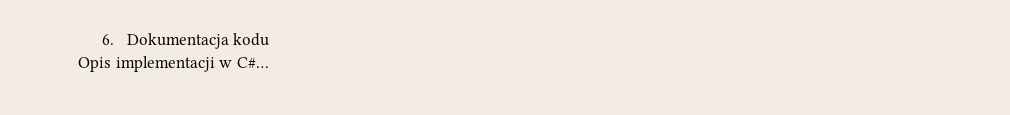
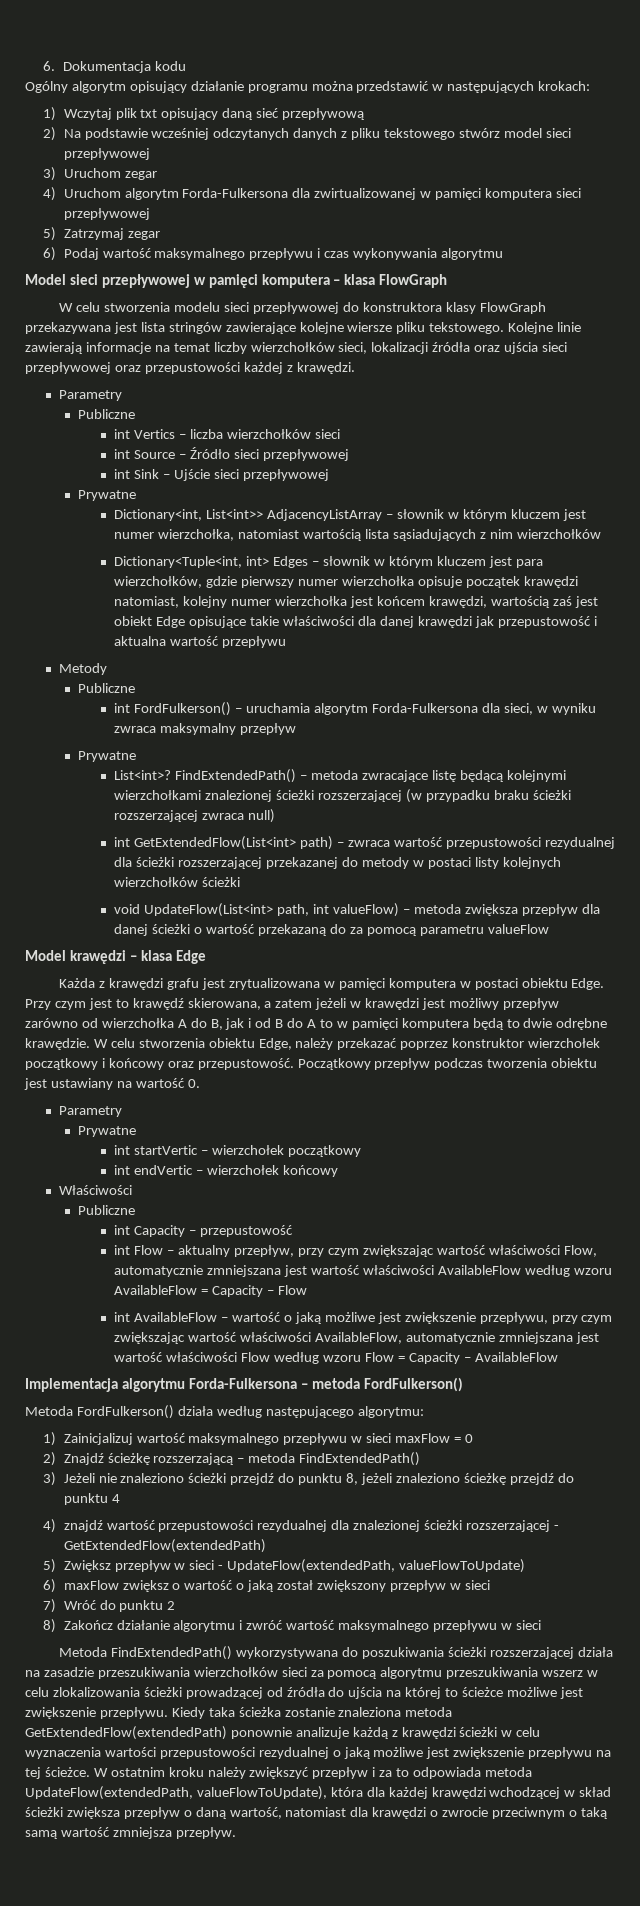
- Opis implementacji w C#…
+ Ogólny algorytm opisujący działanie programu można przedstawić w następujących krokach:
+ 1) Wczytaj plik txt opisujący daną sieć przepływową
+ 2) Na podstawie wcześniej odczytanych danych z pliku tekstowego stwórz model sieci przepływowej
+ 3) Uruchom zegar
+ 4) Uruchom algorytm Forda-Fulkersona dla zwirtualizowanej w pamięci komputera sieci przepływowej
+ 5) Zatrzymaj zegar
+ 6) Podaj wartość maksymalnego przepływu i czas wykonywania algorytmu
+ Model sieci przepływowej w pamięci komputera – klasa FlowGraph
+ W celu stworzenia modelu sieci przepływowej do konstruktora klasy FlowGraph przekazywana jest lista stringów zawierające kolejne wiersze pliku tekstowego. Kolejne linie zawierają informacje na temat liczby wierzchołków sieci, lokalizacji źródła oraz ujścia sieci przepływowej oraz przepustowości każdej z krawędzi.
+ Parametry
+ Publiczne
+ int Vertics – liczba wierzchołków sieci
+ int Source – Źródło sieci przepływowej
+ int Sink – Ujście sieci przepływowej
+ Prywatne
+ Dictionary<int, List<int>> AdjacencyListArray – słownik w którym kluczem jest numer wierzchołka, natomiast wartością lista sąsiadujących z nim wierzchołków
+ Dictionary<Tuple<int, int> Edges – słownik w którym kluczem jest para wierzchołków, gdzie pierwszy numer wierzchołka opisuje początek krawędzi natomiast, kolejny numer wierzchołka jest końcem krawędzi, wartością zaś jest obiekt Edge opisujące takie właściwości dla danej krawędzi jak przepustowość i aktualna wartość przepływu
+ Metody
+ Publiczne
+ int FordFulkerson() – uruchamia algorytm Forda-Fulkersona dla sieci, w wyniku zwraca maksymalny przepływ
+ Prywatne
+ List<int>? FindExtendedPath() – metoda zwracające listę będącą kolejnymi wierzchołkami znalezionej ścieżki rozszerzającej (w przypadku braku ścieżki rozszerzającej zwraca null)
+ int GetExtendedFlow(List<int> path) – zwraca wartość przepustowości rezydualnej dla ścieżki rozszerzającej przekazanej do metody w postaci listy kolejnych wierzchołków ścieżki
+ void UpdateFlow(List<int> path, int valueFlow) – metoda zwiększa przepływ dla danej ścieżki o wartość przekazaną do za pomocą parametru valueFlow
+ Model krawędzi – klasa Edge
+ Każda z krawędzi grafu jest zrytualizowana w pamięci komputera w postaci obiektu Edge. Przy czym jest to krawędź skierowana, a zatem jeżeli w krawędzi jest możliwy przepływ zarówno od wierzchołka A do B, jak i od B do A to w pamięci komputera będą to dwie odrębne krawędzie. W celu stworzenia obiektu Edge, należy przekazać poprzez konstruktor wierzchołek początkowy i końcowy oraz przepustowość. Początkowy przepływ podczas tworzenia obiektu jest ustawiany na wartość 0.
+ Parametry
+ Prywatne
+ int startVertic – wierzchołek początkowy
+ int endVertic – wierzchołek końcowy
+ Właściwości
+ Publiczne
+ int Capacity – przepustowość
+ int Flow – aktualny przepływ, przy czym zwiększając wartość właściwości Flow, automatycznie zmniejszana jest wartość właściwości AvailableFlow według wzoru AvailableFlow = Capacity – Flow
+ int AvailableFlow – wartość o jaką możliwe jest zwiększenie przepływu, przy czym zwiększając wartość właściwości AvailableFlow, automatycznie zmniejszana jest wartość właściwości Flow według wzoru Flow = Capacity – AvailableFlow
+ Implementacja algorytmu Forda-Fulkersona – metoda FordFulkerson()
+ Metoda FordFulkerson() działa według następującego algorytmu:
+ 1) Zainicjalizuj wartość maksymalnego przepływu w sieci maxFlow = 0
+ 2) Znajdź ścieżkę rozszerzającą – metoda FindExtendedPath()
+ 3) Jeżeli nie znaleziono ścieżki przejdź do punktu 8, jeżeli znaleziono ścieżkę przejdź do punktu 4
+ 4) znajdź wartość przepustowości rezydualnej dla znalezionej ścieżki rozszerzającej - GetExtendedFlow(extendedPath)
+ 5) Zwiększ przepływ w sieci - UpdateFlow(extendedPath, valueFlowToUpdate)
+ 6) maxFlow zwiększ o wartość o jaką został zwiększony przepływ w sieci
+ 7) Wróć do punktu 2
+ 8) Zakończ działanie algorytmu i zwróć wartość maksymalnego przepływu w sieci
+ Metoda FindExtendedPath() wykorzystywana do poszukiwania ścieżki rozszerzającej działa na zasadzie przeszukiwania wierzchołków sieci za pomocą algorytmu przeszukiwania wszerz w celu zlokalizowania ścieżki prowadzącej od źródła do ujścia na której to ścieżce możliwe jest zwiększenie przepływu. Kiedy taka ścieżka zostanie znaleziona metoda GetExtendedFlow(extendedPath) ponownie analizuje każdą z krawędzi ścieżki w celu wyznaczenia wartości przepustowości rezydualnej o jaką możliwe jest zwiększenie przepływu na tej ścieżce. W ostatnim kroku należy zwiększyć przepływ i za to odpowiada metoda UpdateFlow(extendedPath, valueFlowToUpdate), która dla każdej krawędzi wchodzącej w skład ścieżki zwiększa przepływ o daną wartość, natomiast dla krawędzi o zwrocie przeciwnym o taką samą wartość zmniejsza przepływ.

